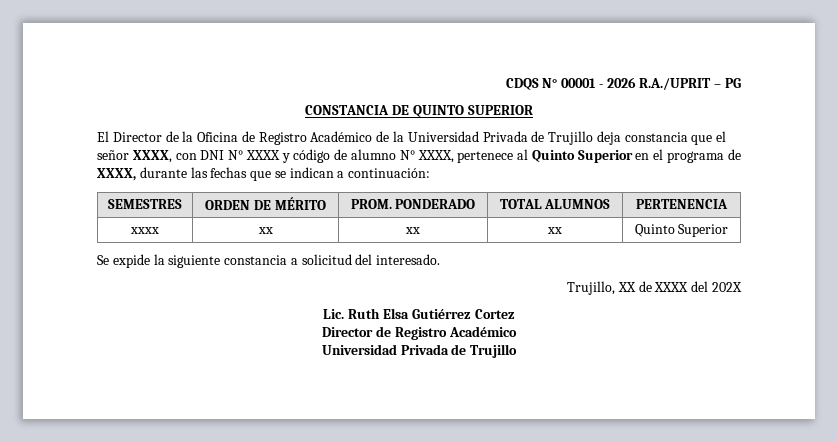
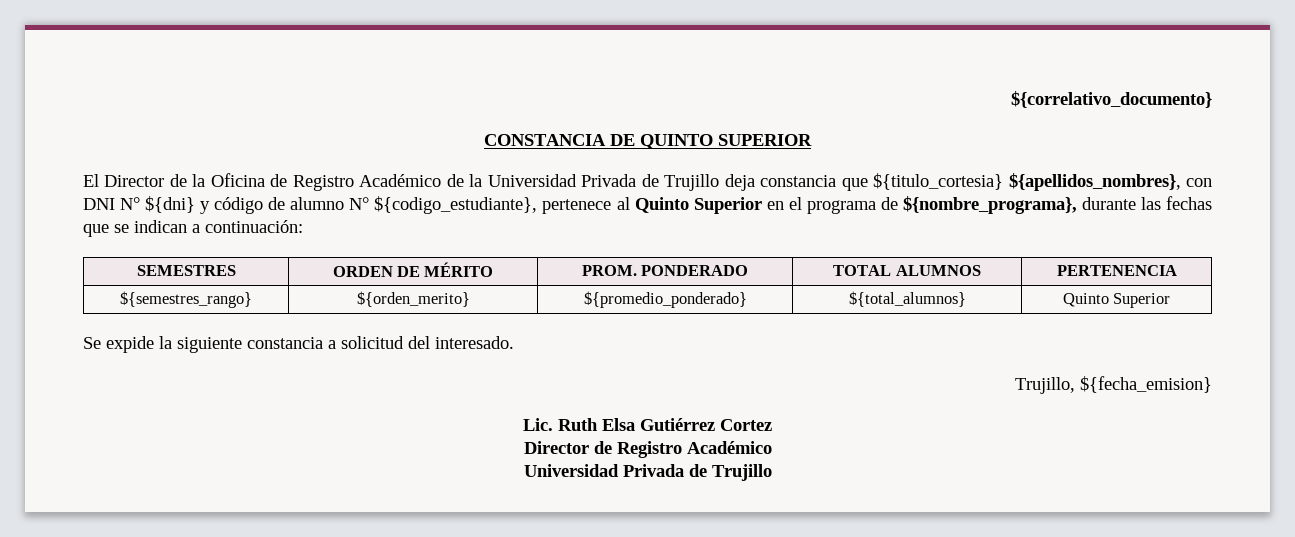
- CDQS N° 00001 - 2026 R.A./UPRIT – PG
+ ${correlativo_documento}
- El Director de la Oficina de Registro Académico de la Universidad Privada de Trujillo deja constancia que el señor XXXX, con DNI N° XXXX y código de alumno N° XXXX, pertenece al Quinto Superior en el programa de XXXX, durante las fechas que se indican a continuación:
+ El Director de la Oficina de Registro Académico de la Universidad Privada de Trujillo deja constancia que ${titulo_cortesia} ${apellidos_nombres}, con DNI N° ${dni} y código de alumno N° ${codigo_estudiante}, pertenece al Quinto Superior en el programa de ${nombre_programa}, durante las fechas que se indican a continuación:
- xxxx | xx | xx | xx | Quinto Superior
+ ${semestres_rango} | ${orden_merito} | ${promedio_ponderado} | ${total_alumnos} | Quinto Superior
- Trujillo, XX de XXXX del 202X
+ Trujillo, ${fecha_emision}

